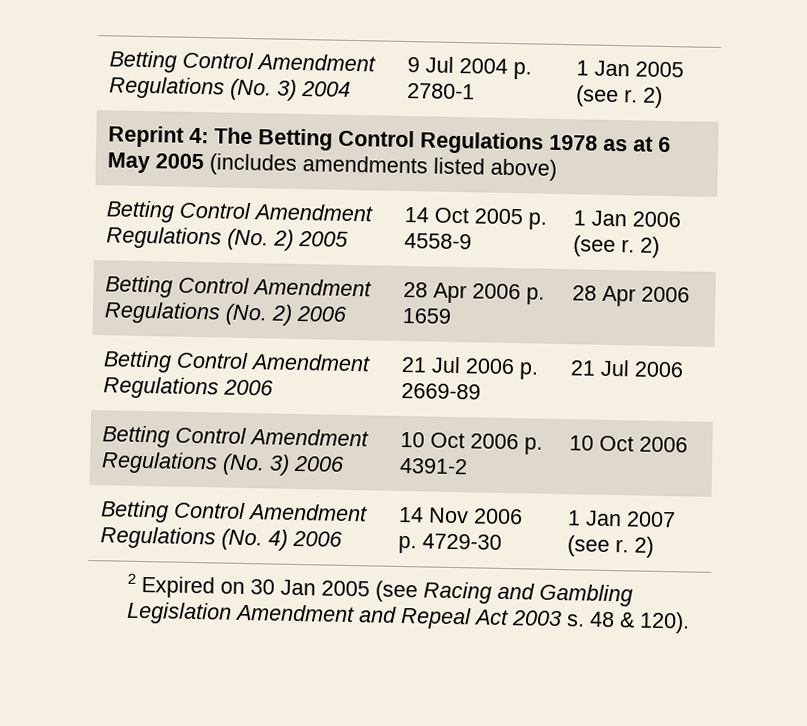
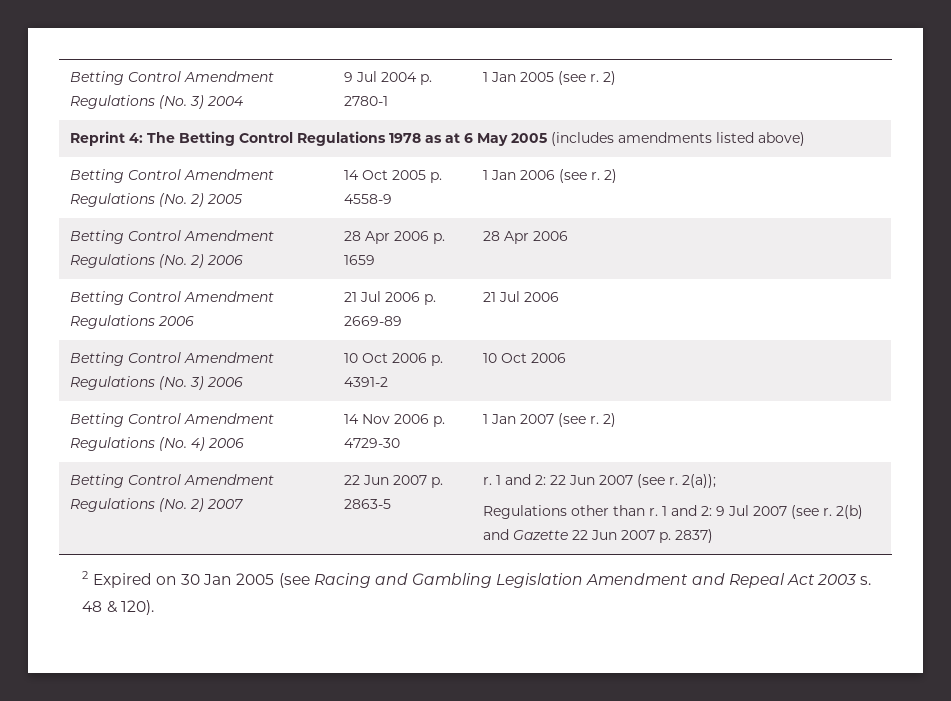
+ Betting Control Amendment Regulations (No. 2) 2007 | 22 Jun 2007 p. 2863-5 | r. 1 and 2: 22 Jun 2007 (see r. 2(a));
+ Regulations other than r. 1 and 2: 9 Jul 2007 (see r. 2(b) and Gazette 22 Jun 2007 p. 2837)

